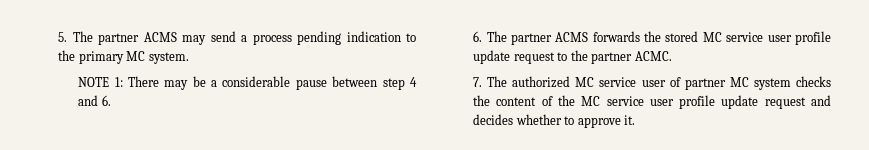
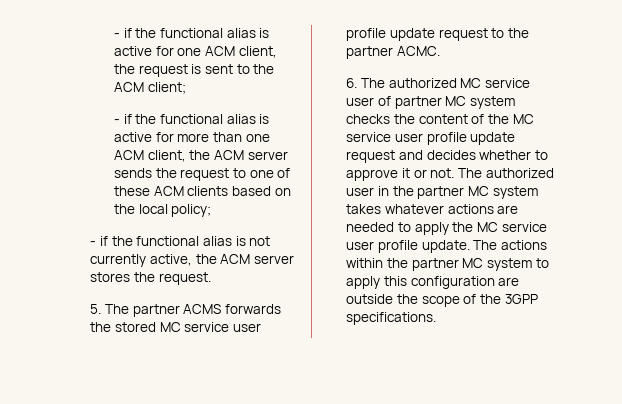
- 5. The partner ACMS may send a process pending indication to the primary MC system.
- NOTE 1: There may be a considerable pause between step 4 and 6.
- 6. The partner ACMS forwards the stored MC service user profile update request to the partner ACMC.
+ - if the functional alias is active for one ACM client, the request is sent to the ACM client;
+ - if the functional alias is active for more than one ACM client, the ACM server sends the request to one of these ACM clients based on the local policy;
+ - if the functional alias is not currently active, the ACM server stores the request.
+ 5. The partner ACMS forwards the stored MC service user profile update request to the partner ACMC.
- 7. The authorized MC service user of partner MC system checks the content of the MC service user profile update request and decides whether to approve it.
+ 6. The authorized MC service user of partner MC system checks the content of the MC service user profile update request and decides whether to approve it or not. The authorized user in the partner MC system takes whatever actions are needed to apply the MC service user profile update. The actions within the partner MC system to apply this configuration are outside the scope of the 3GPP specifications.

